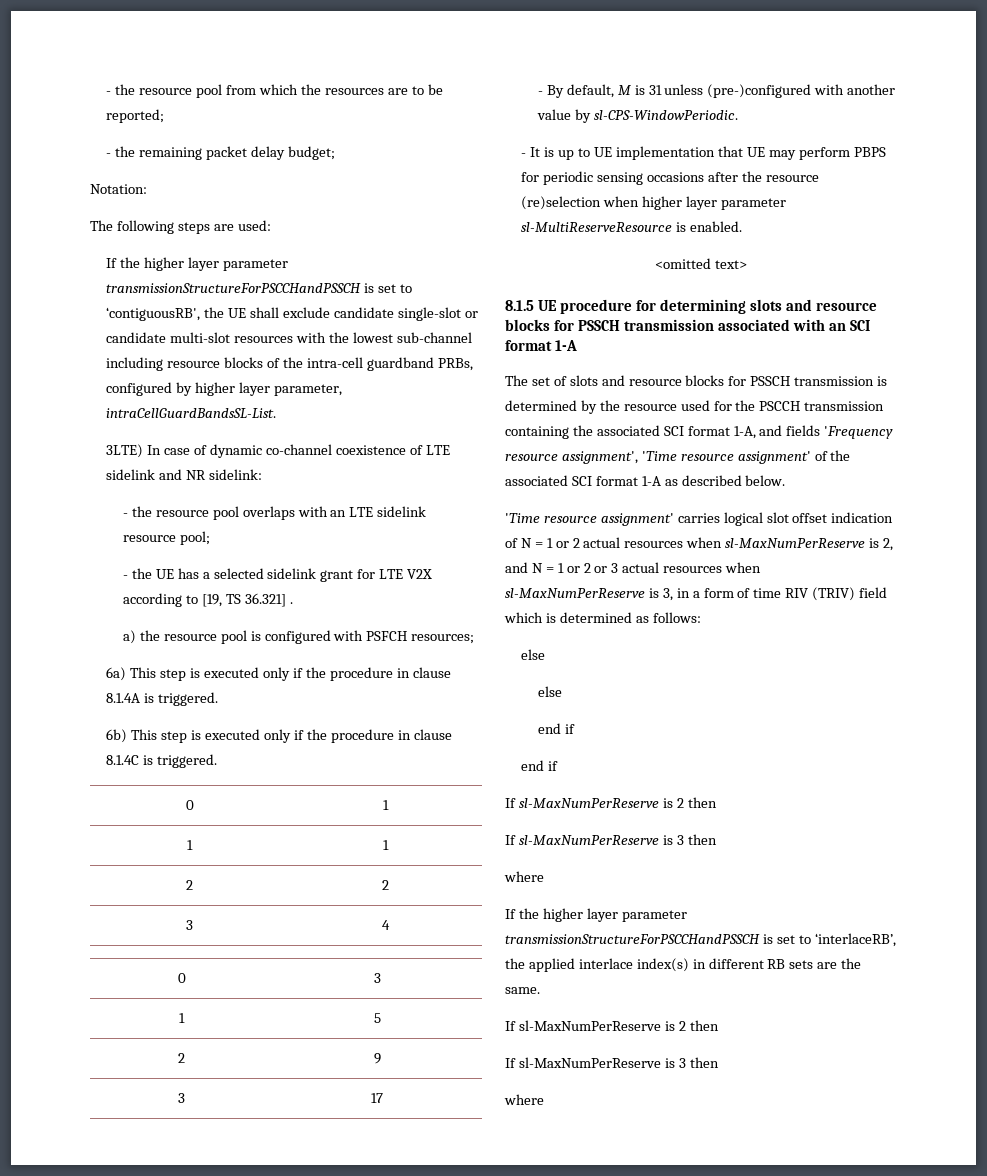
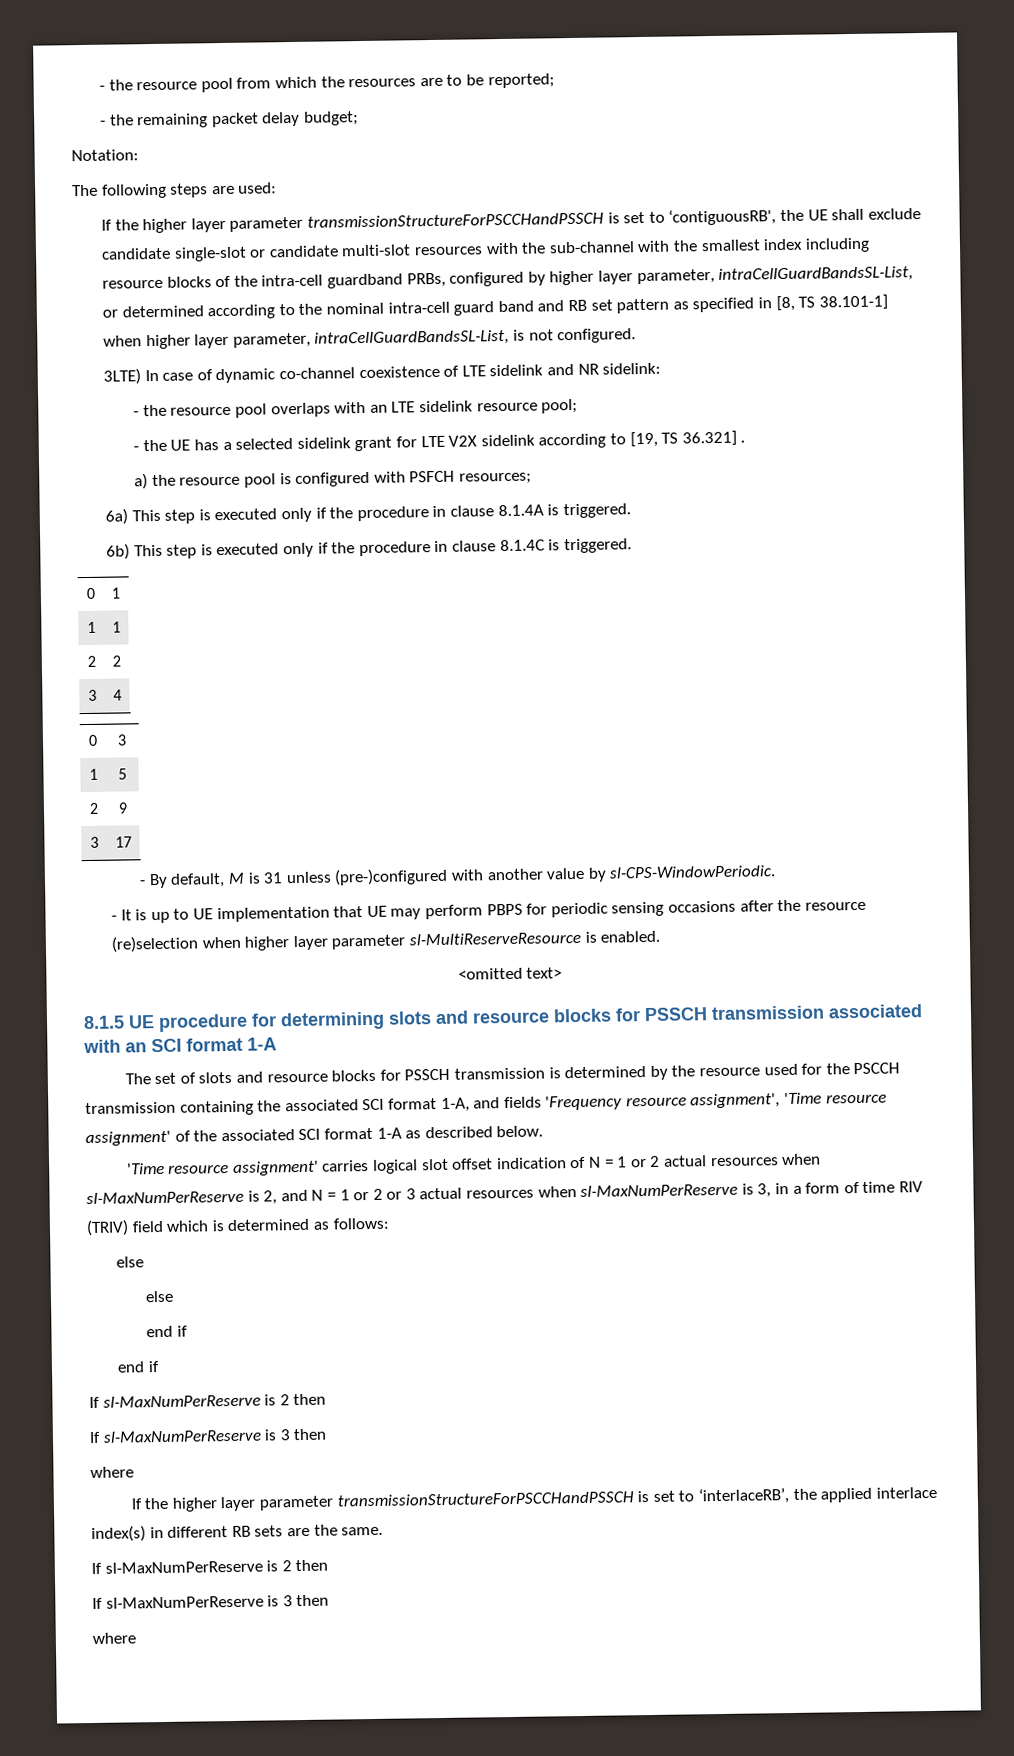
- If the higher layer parameter transmissionStructureForPSCCHandPSSCH is set to ‘contiguousRB', the UE shall exclude candidate single-slot or candidate multi-slot resources with the lowest sub-channel including resource blocks of the intra-cell guardband PRBs, configured by higher layer parameter, intraCellGuardBandsSL-List.
+ If the higher layer parameter transmissionStructureForPSCCHandPSSCH is set to ‘contiguousRB', the UE shall exclude candidate single-slot or candidate multi-slot resources with the sub-channel with the smallest index including resource blocks of the intra-cell guardband PRBs, configured by higher layer parameter, intraCellGuardBandsSL-List, or determined according to the nominal intra-cell guard band and RB set pattern as specified in [8, TS 38.101-1] when higher layer parameter, intraCellGuardBandsSL-List, is not configured.
- - the UE has a selected sidelink grant for LTE V2X according to [19, TS 36.321] .
+ - the UE has a selected sidelink grant for LTE V2X sidelink according to [19, TS 36.321] .

